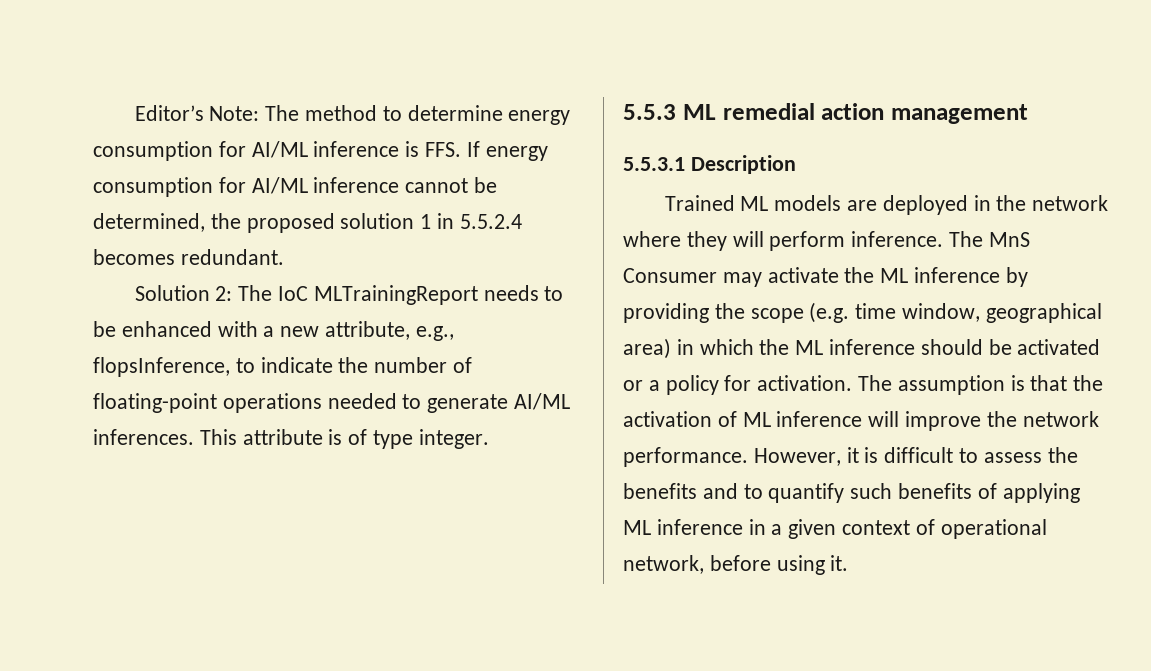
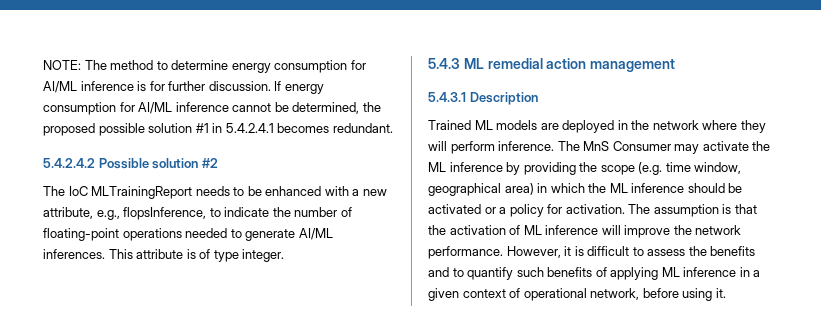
- Editor’s Note: The method to determine energy consumption for AI/ML inference is FFS. If energy consumption for AI/ML inference cannot be determined, the proposed solution 1 in 5.5.2.4 becomes redundant.
- Solution 2: The IoC MLTrainingReport needs to be enhanced with a new attribute, e.g., flopsInference, to indicate the number of floating-point operations needed to generate AI/ML inferences.
+ NOTE: The method to determine energy consumption for AI/ML inference is for further discussion. If energy consumption for AI/ML inference cannot be determined, the proposed possible solution #1 in 5.4.2.4.1 becomes redundant.
+ 5.4.2.4.2 Possible solution #2
+ The IoC MLTrainingReport needs to be enhanced with a new attribute, e.g., flopsInference, to indicate the number of floating-point operations needed to generate AI/ML inferences.
- 5.5.3 ML remedial action management
+ 5.4.3 ML remedial action management
- 5.5.3.1 Description
+ 5.4.3.1 Description

